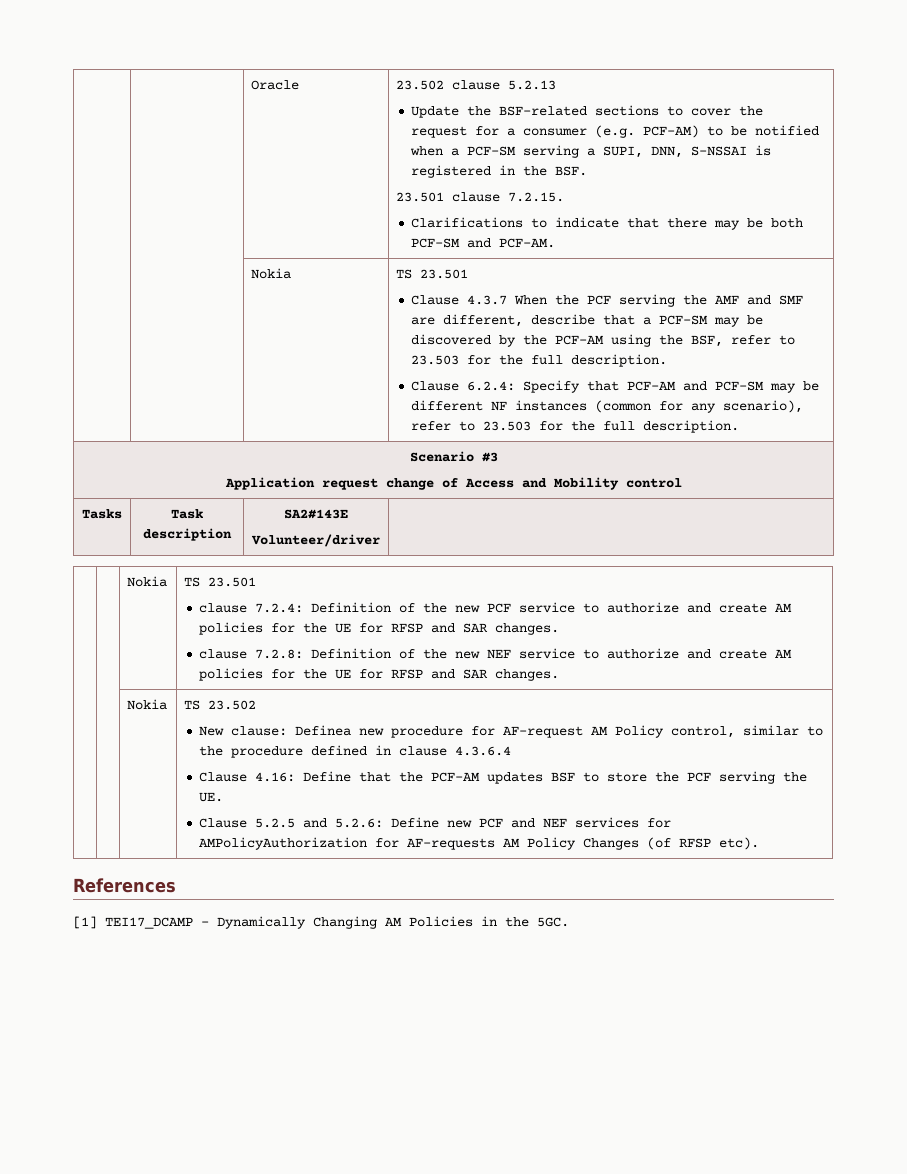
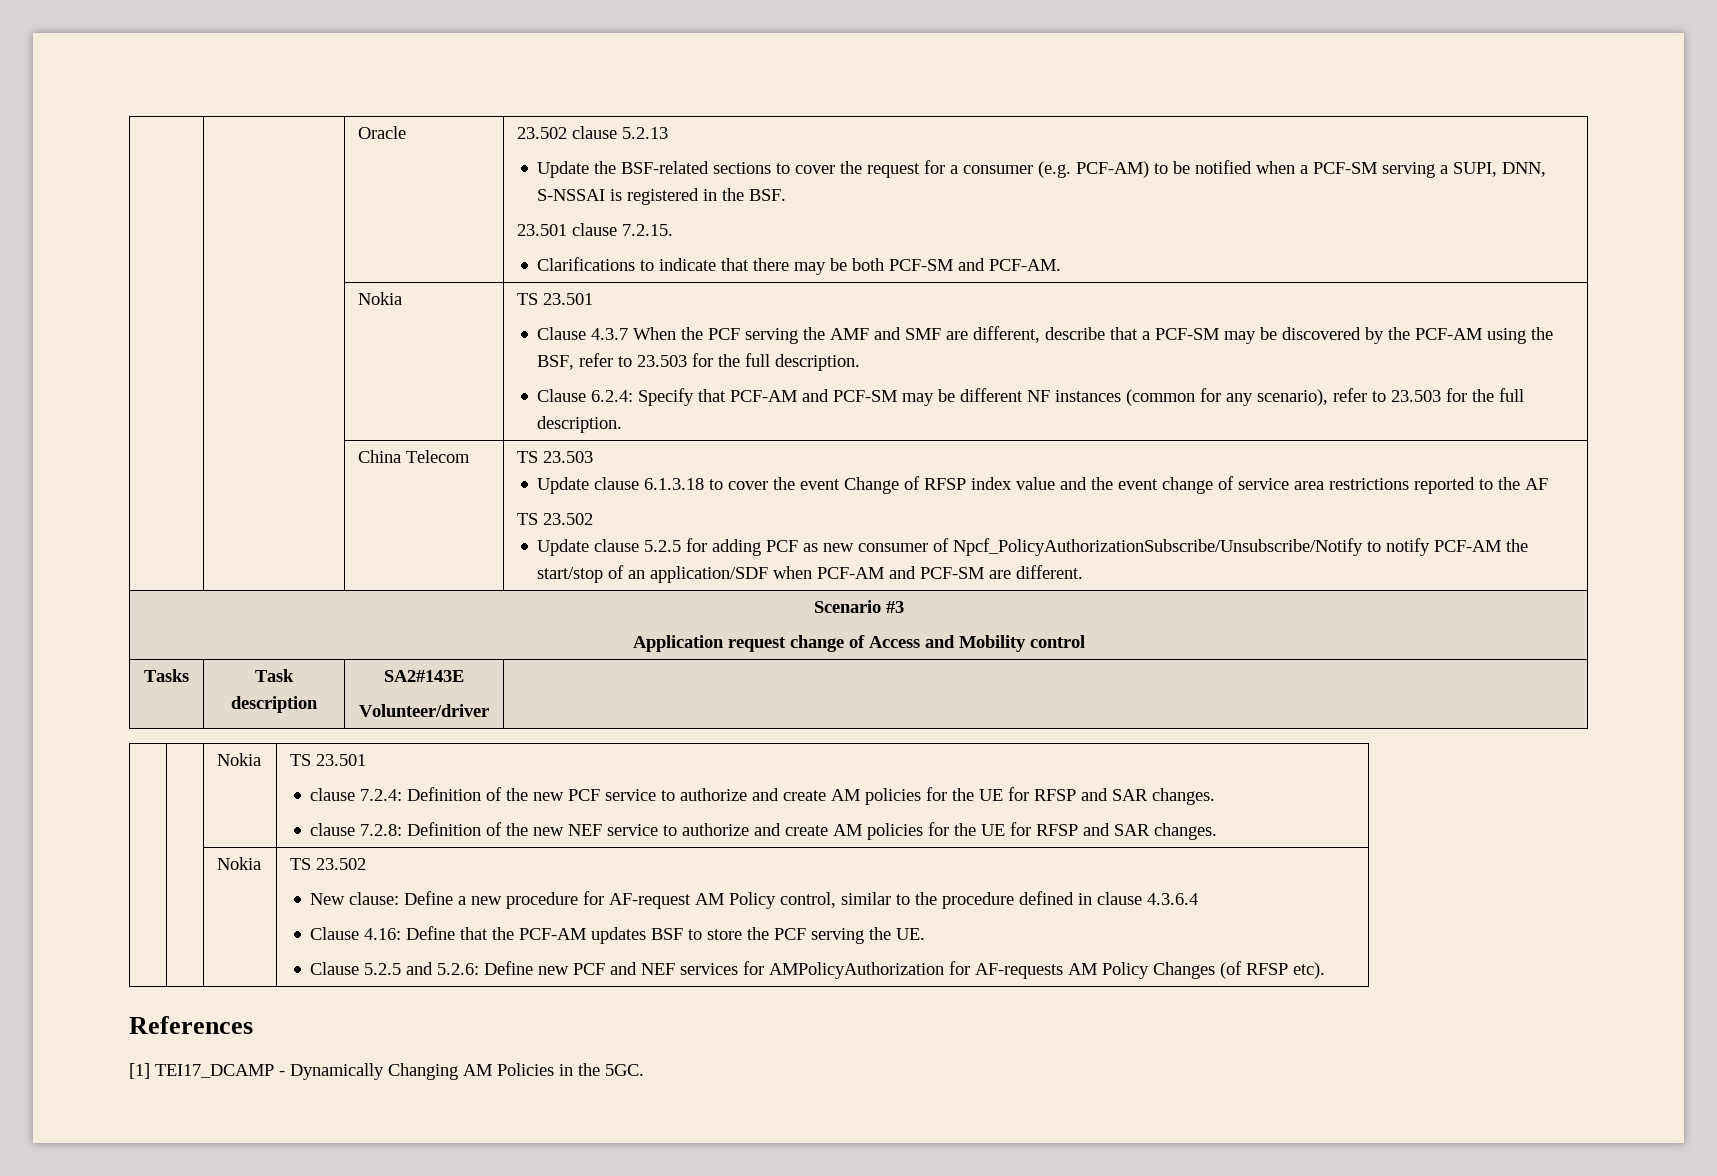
+ China Telecom | TS 23.503
+ Update clause 6.1.3.18 to cover the event Change of RFSP index value and the event change of service area restrictions reported to the AF
+ TS 23.502
+ Update clause 5.2.5 for adding PCF as new consumer of Npcf_PolicyAuthorizationSubscribe/Unsubscribe/Notify to notify PCF-AM the start/stop of an application/SDF when PCF-AM and PCF-SM are different.
- New clause: Definea new procedure for AF-request AM Policy control, similar to the procedure defined in clause 4.3.6.4
+ New clause: Define a new procedure for AF-request AM Policy control, similar to the procedure defined in clause 4.3.6.4

